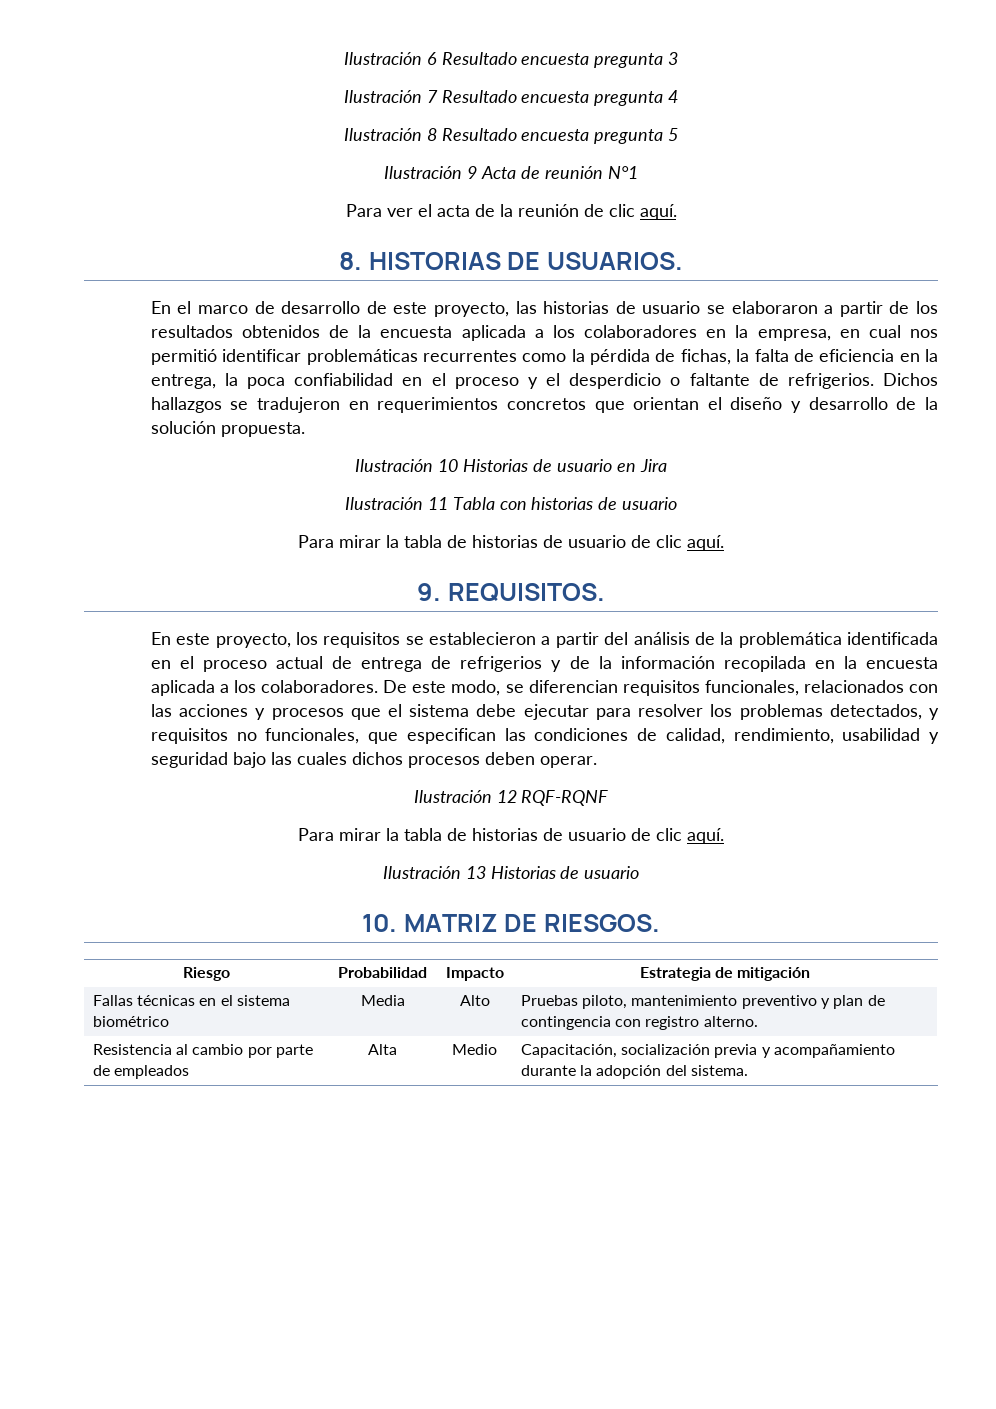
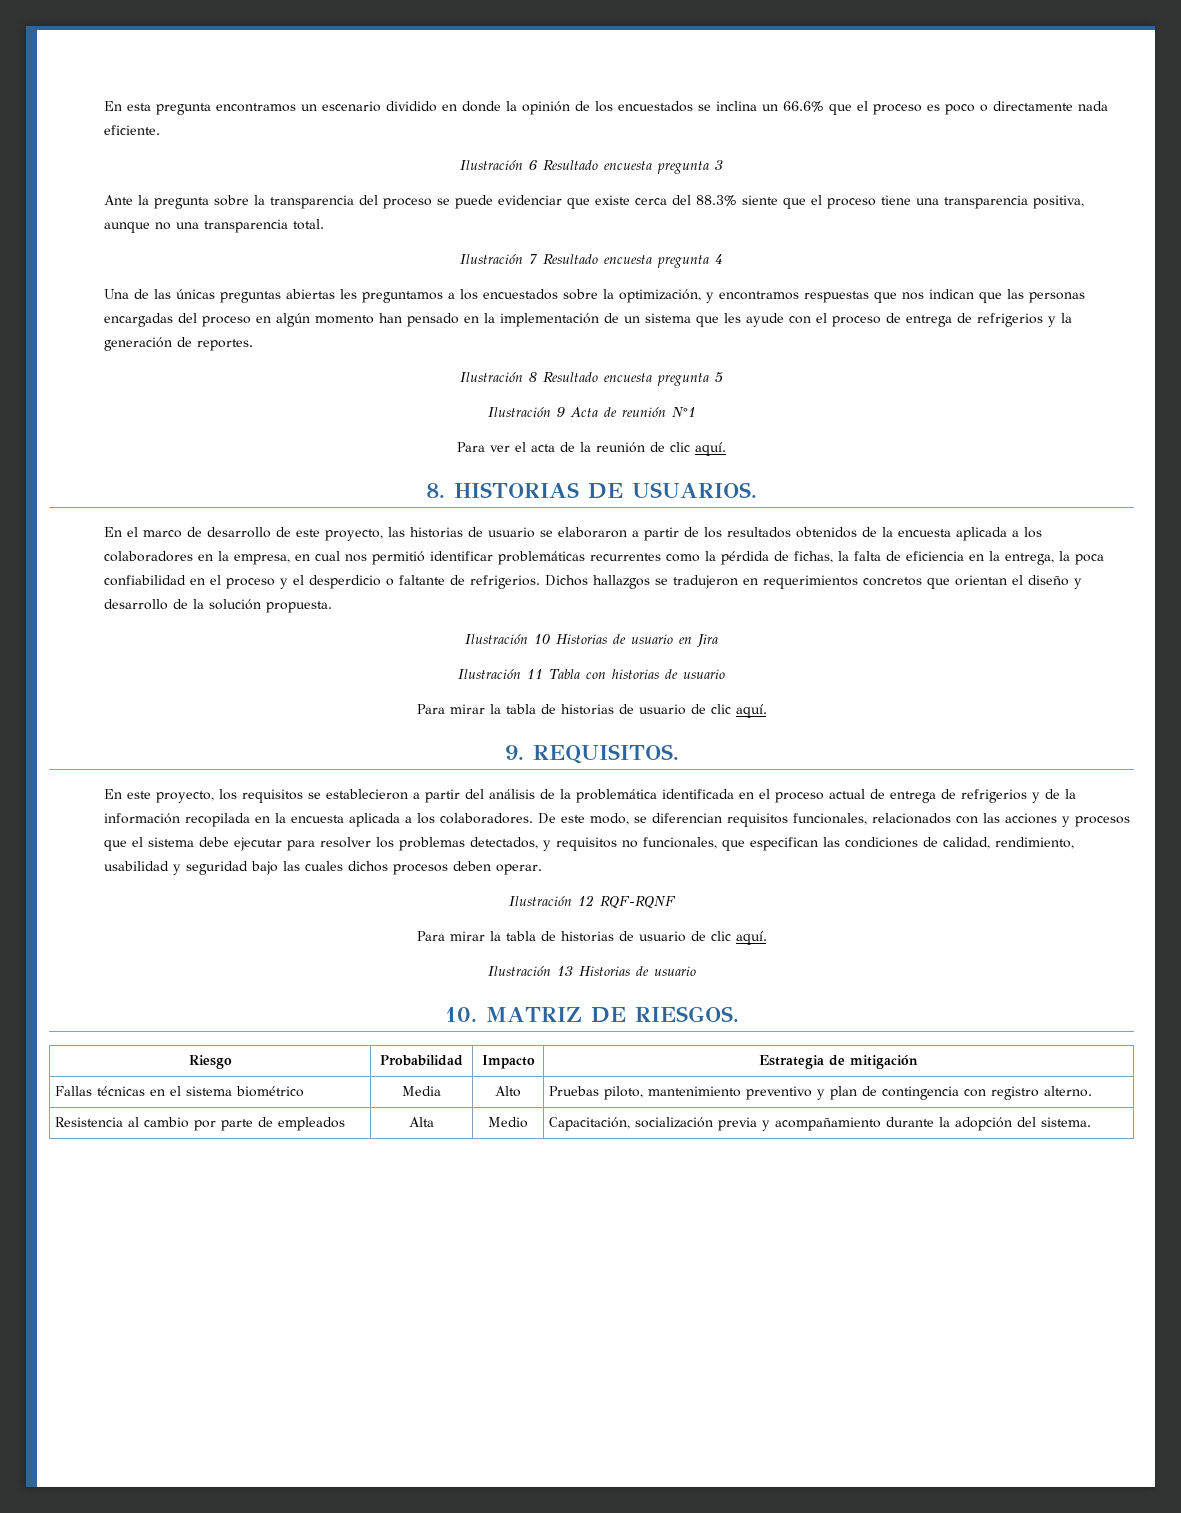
+ En esta pregunta encontramos un escenario dividido en donde la opinión de los encuestados se inclina un 66.6% que el proceso es poco o directamente nada eficiente.
+ Ante la pregunta sobre la transparencia del proceso se puede evidenciar que existe cerca del 88.3% siente que el proceso tiene una transparencia positiva, aunque no una transparencia total.
+ Una de las únicas preguntas abiertas les preguntamos a los encuestados sobre la optimización, y encontramos respuestas que nos indican que las personas encargadas del proceso en algún momento han pensado en la implementación de un sistema que les ayude con el proceso de entrega de refrigerios y la generación de reportes.

